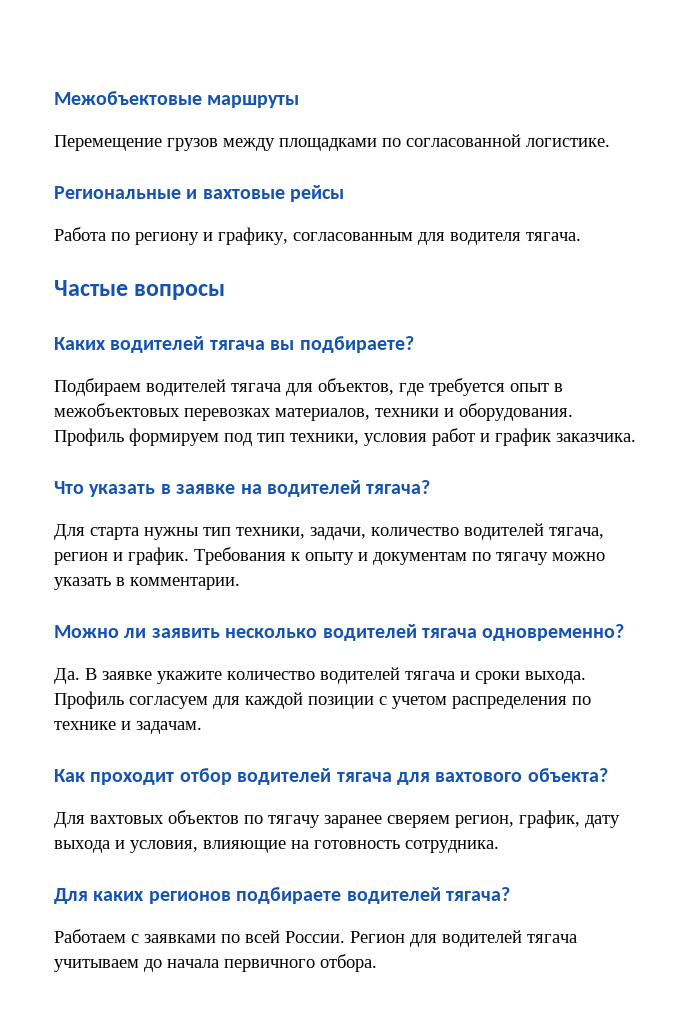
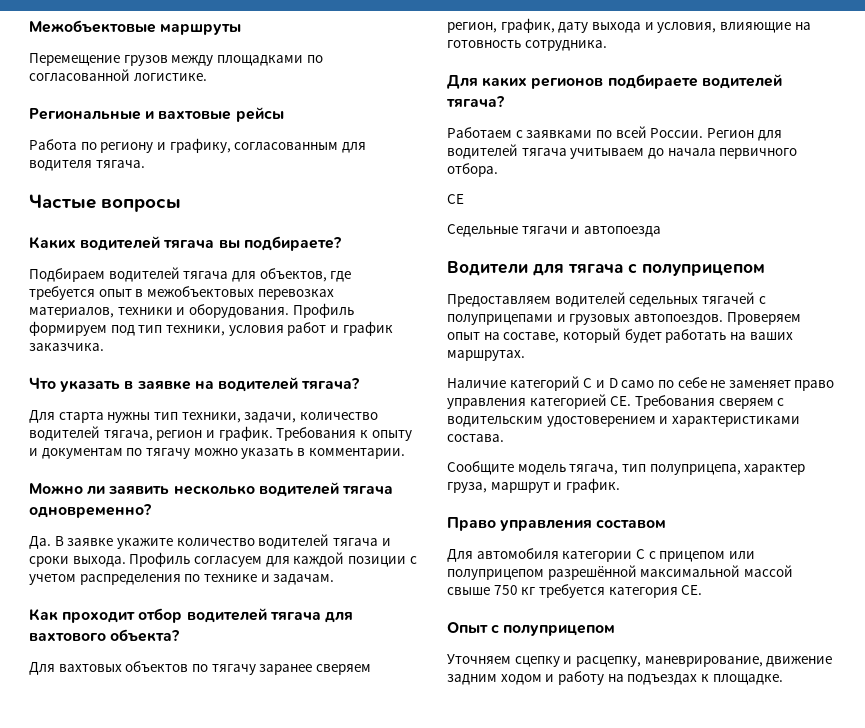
+ CE
+ Седельные тягачи и автопоезда
+ Водители для тягача с полуприцепом
+ Предоставляем водителей седельных тягачей с полуприцепами и грузовых автопоездов. Проверяем опыт на составе, который будет работать на ваших маршрутах.
+ Наличие категорий C и D само по себе не заменяет право управления категорией CE. Требования сверяем с водительским удостоверением и характеристиками состава.
+ Сообщите модель тягача, тип полуприцепа, характер груза, маршрут и график.
+ Право управления составом
+ Для автомобиля категории C с прицепом или полуприцепом разрешённой максимальной массой свыше 750 кг требуется категория CE.
+ Опыт с полуприцепом
+ Уточняем сцепку и расцепку, маневрирование, движение задним ходом и работу на подъездах к площадке.

